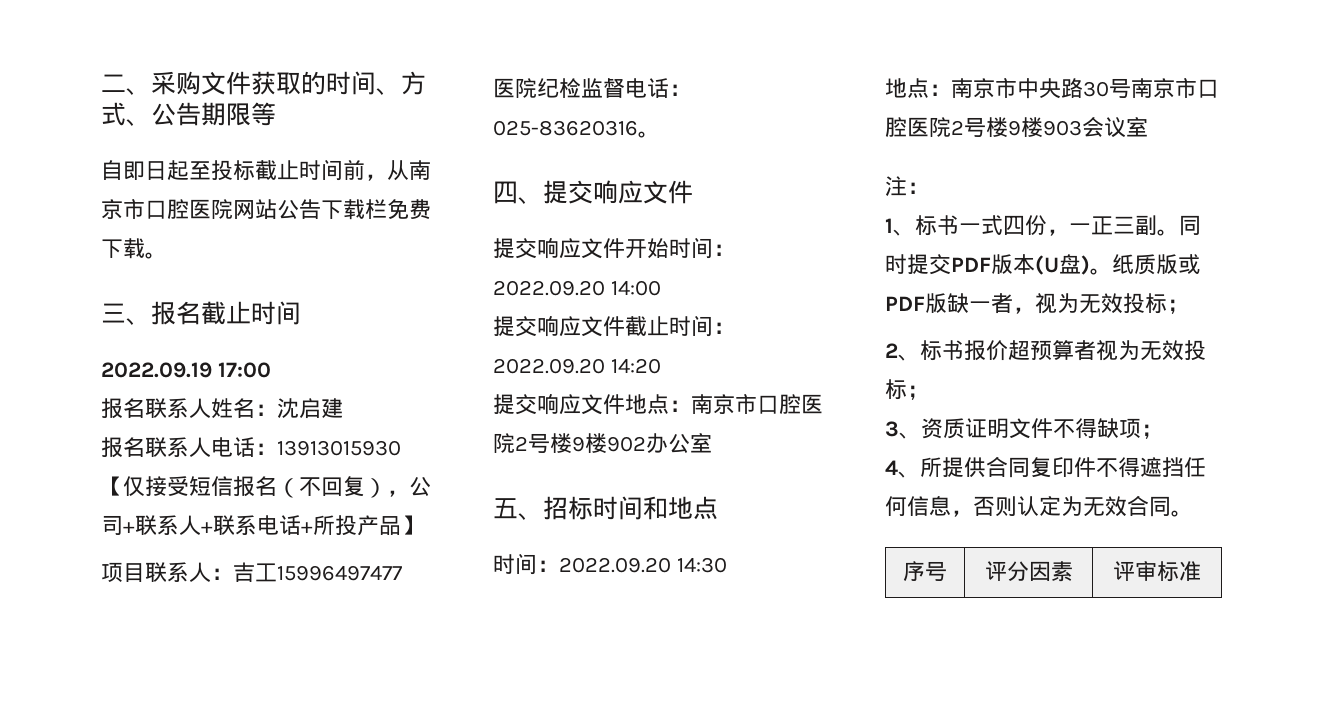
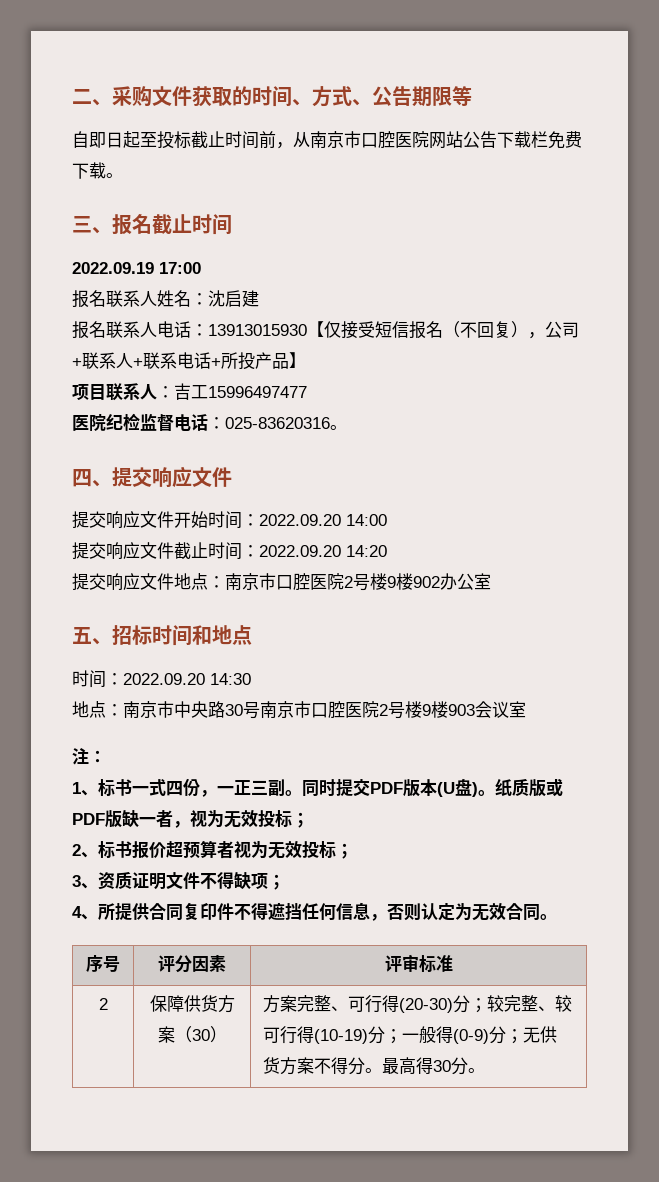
+ 2 | 保障供货方案（30） | 方案完整、可行得(20-30)分；较完整、较可行得(10-19)分；一般得(0-9)分；无供货方案不得分。最高得30分。

